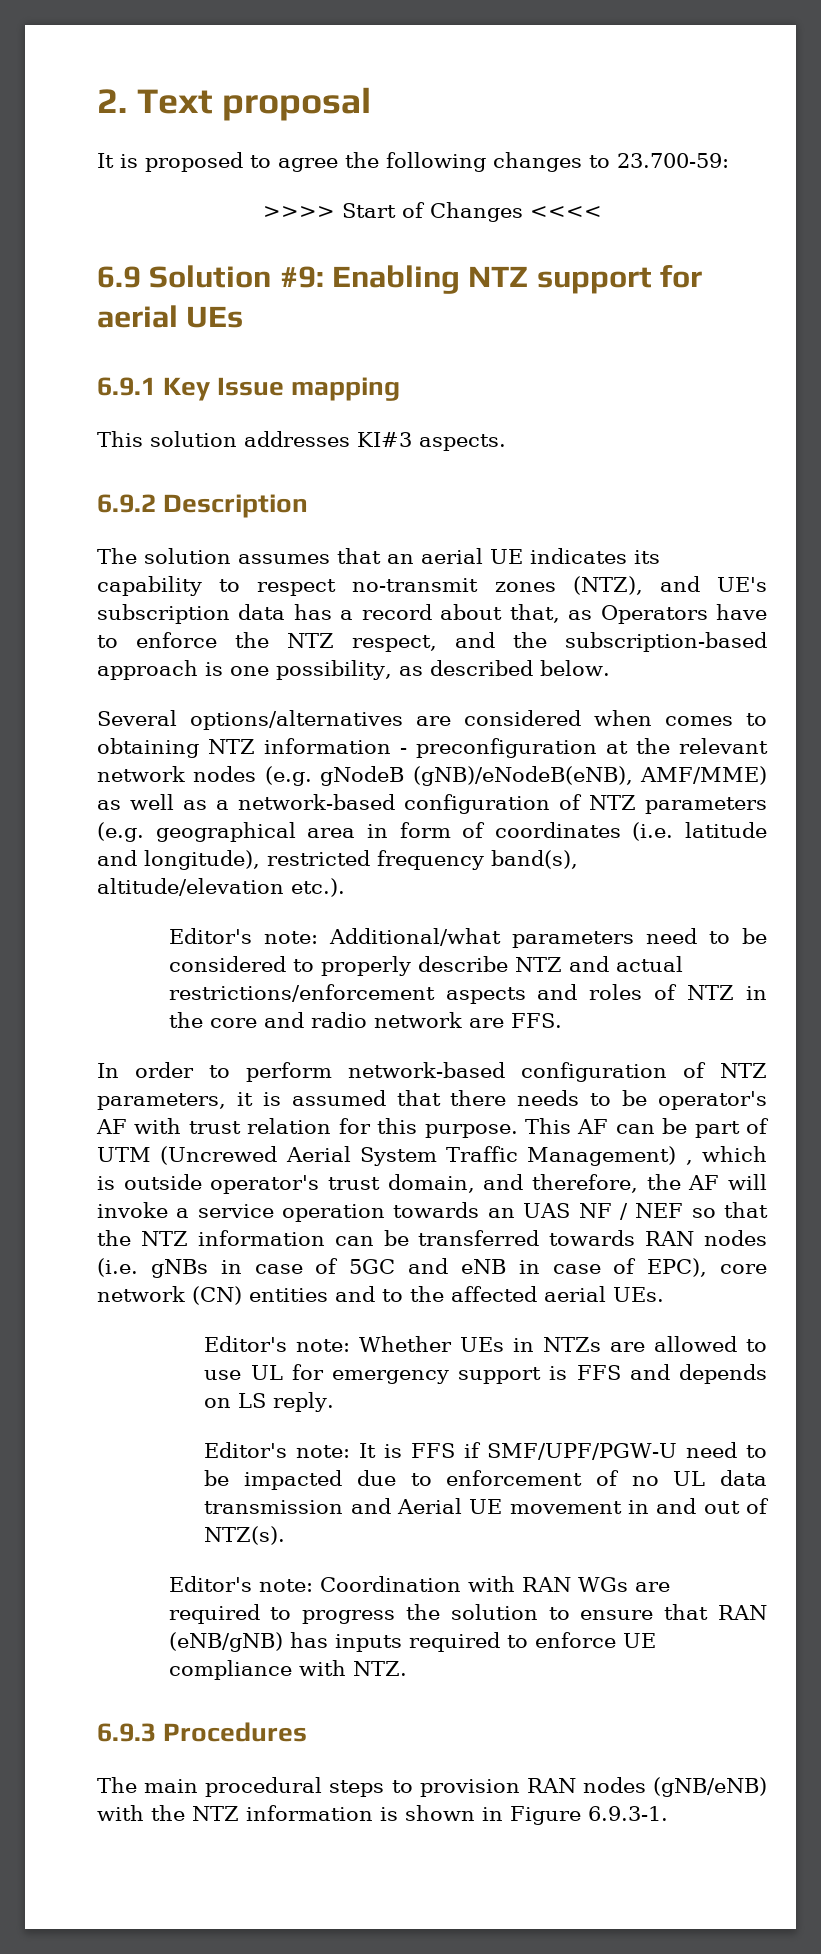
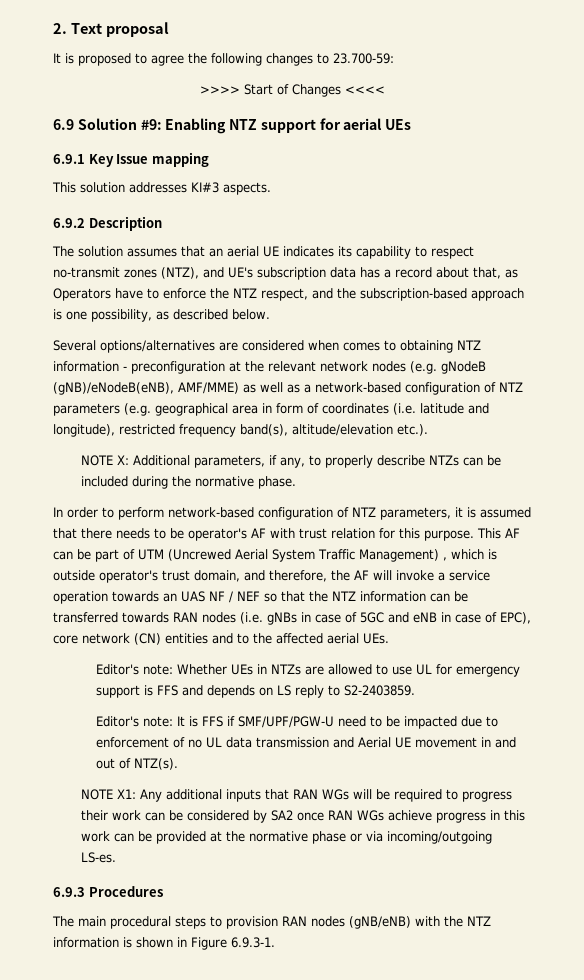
- Editor's note: Additional/what parameters need to be considered to properly describe NTZ and actual restrictions/enforcement aspects and roles of NTZ in the core and radio network are FFS.
+ NOTE X: Additional parameters, if any, to properly describe NTZs can be included during the normative phase.
- Editor's note: Whether UEs in NTZs are allowed to use UL for emergency support is FFS and depends on LS reply.
+ Editor's note: Whether UEs in NTZs are allowed to use UL for emergency support is FFS and depends on LS reply to S2-2403859.
- Editor's note: Coordination with RAN WGs are required to progress the solution to ensure that RAN (eNB/gNB) has inputs required to enforce UE compliance with NTZ.
+ NOTE X1: Any additional inputs that RAN WGs will be required to progress their work can be considered by SA2 once RAN WGs achieve progress in this work can be provided at the normative phase or via incoming/outgoing LS-es.

